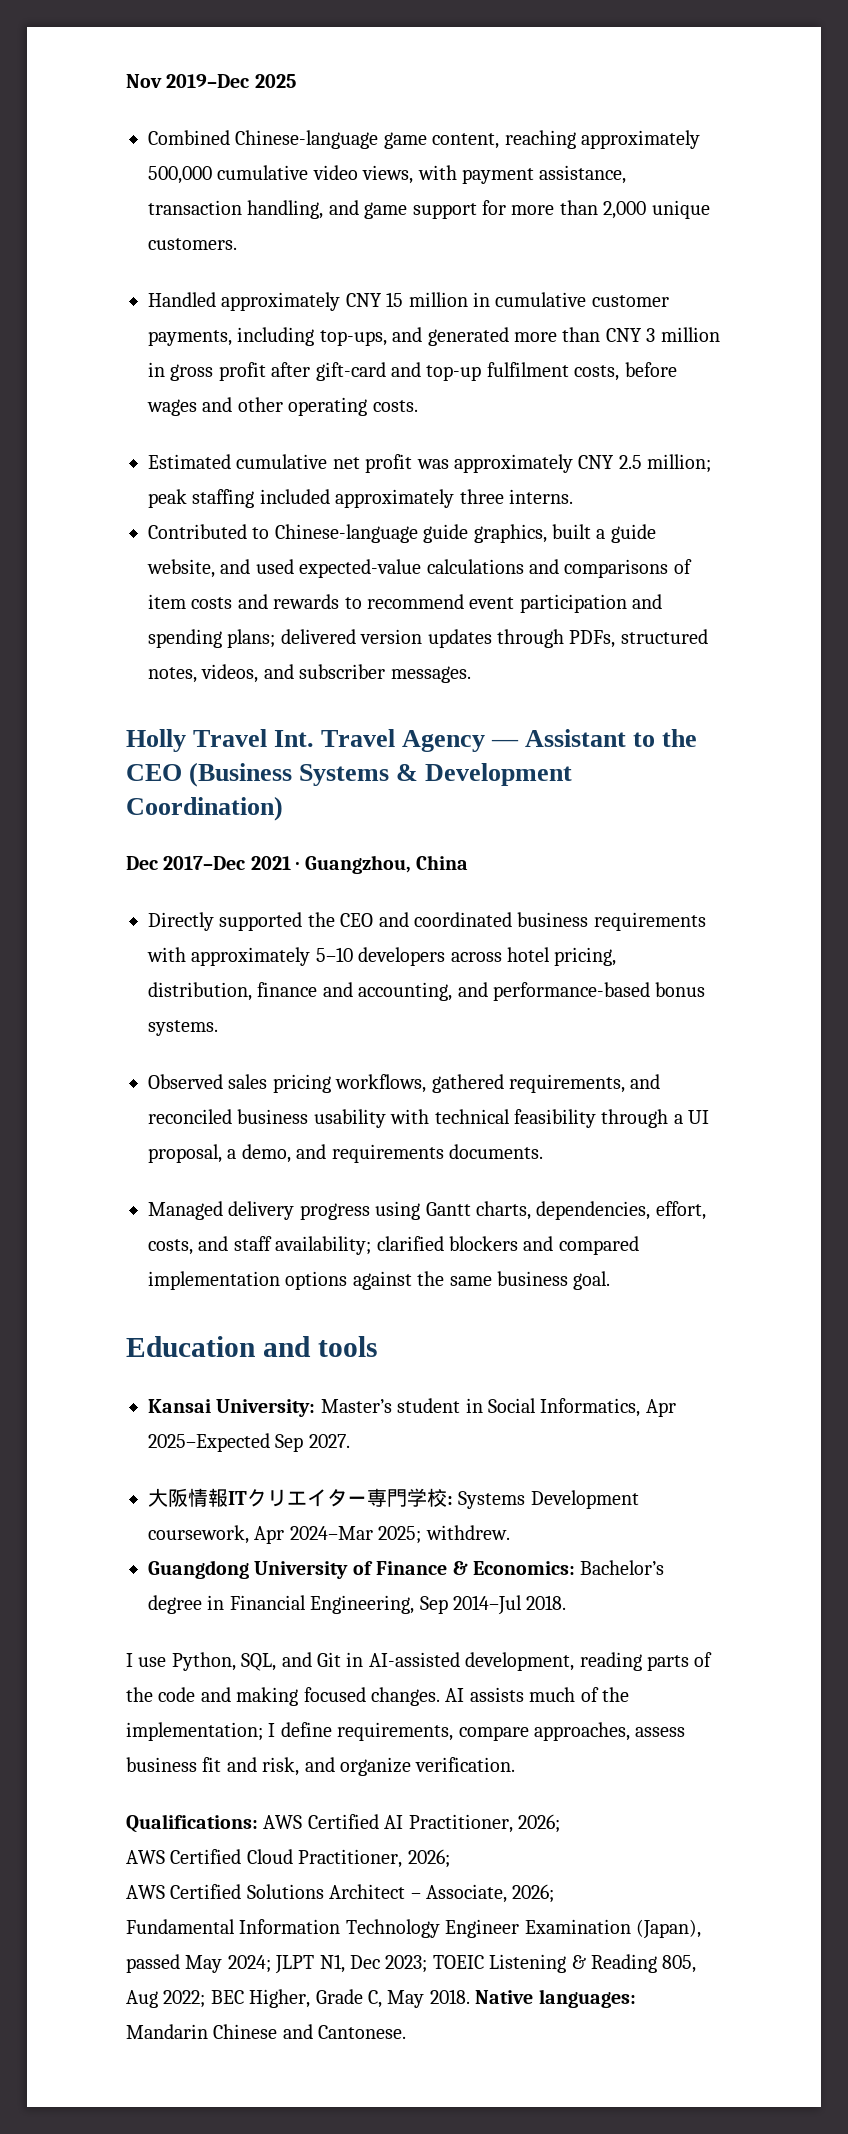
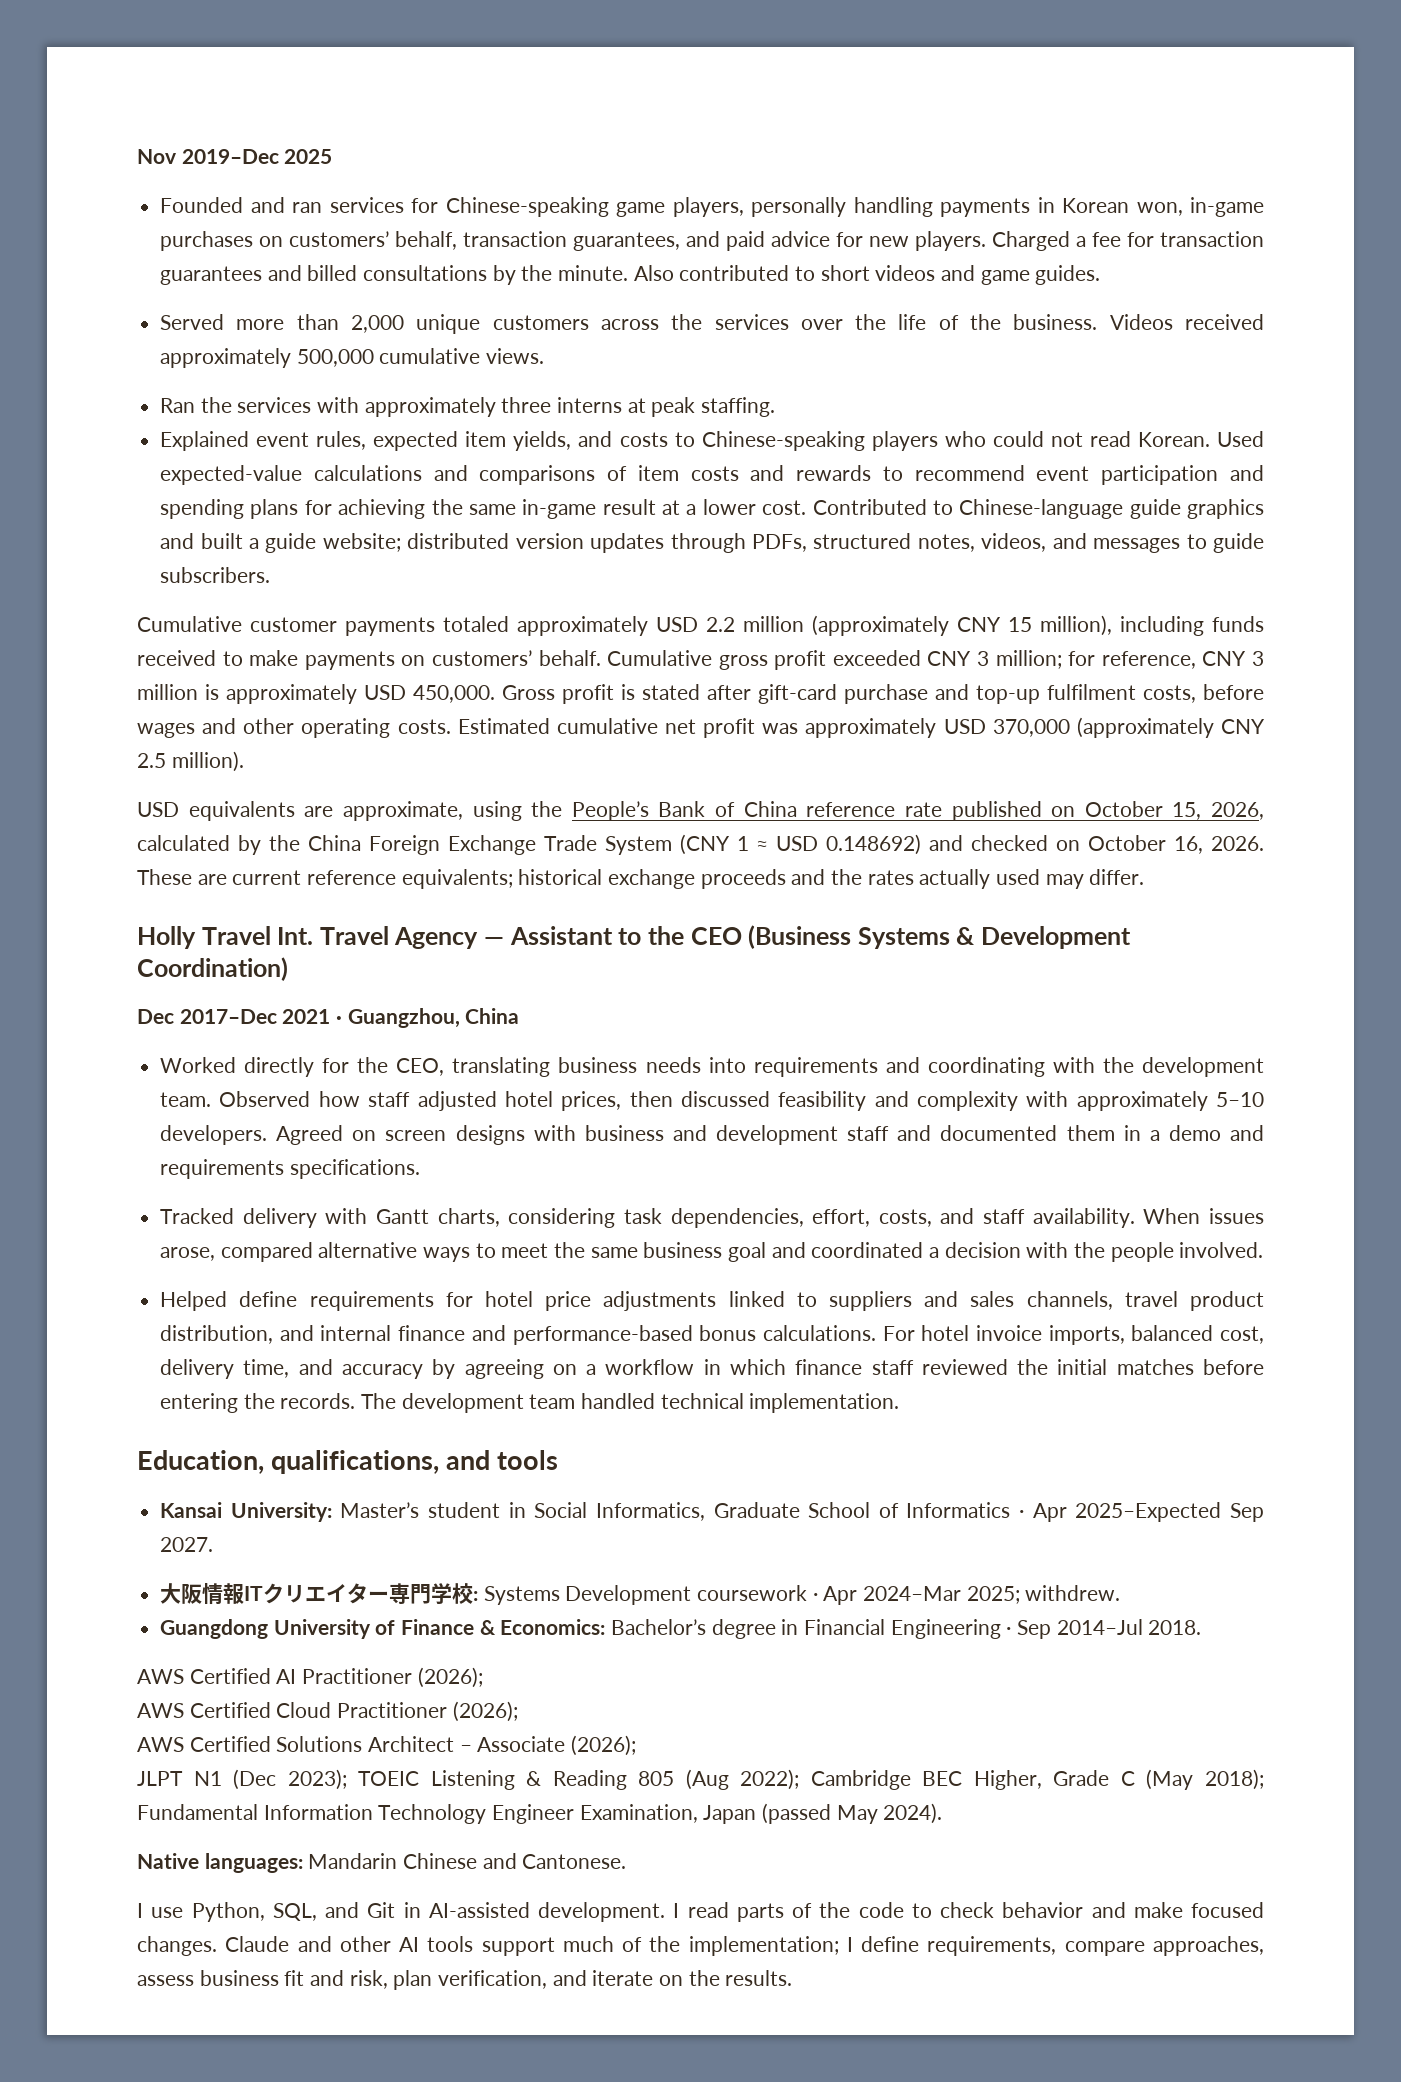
- Combined Chinese-language game content, reaching approximately 500,000 cumulative video views, with payment assistance, transaction handling, and game support for more than 2,000 unique customers.
- Handled approximately CNY 15 million in cumulative customer payments, including top-ups, and generated more than CNY 3 million in gross profit after gift-card and top-up fulfilment costs, before wages and other operating costs.
- Estimated cumulative net profit was approximately CNY 2.5 million; peak staffing included approximately three interns.
- Contributed to Chinese-language guide graphics, built a guide website, and used expected-value calculations and comparisons of item costs and rewards to recommend event participation and spending plans; delivered version updates through PDFs, structured notes, videos, and subscriber messages.
+ Founded and ran services for Chinese-speaking game players, personally handling payments in Korean won, in-game purchases on customers’ behalf, transaction guarantees, and paid advice for new players. Charged a fee for transaction guarantees and billed consultations by the minute. Also contributed to short videos and game guides.
+ Served more than 2,000 unique customers across the services over the life of the business. Videos received approximately 500,000 cumulative views.
+ Ran the services with approximately three interns at peak staffing.
+ Explained event rules, expected item yields, and costs to Chinese-speaking players who could not read Korean. Used expected-value calculations and comparisons of item costs and rewards to recommend event participation and spending plans for achieving the same in-game result at a lower cost. Contributed to Chinese-language guide graphics and built a guide website; distributed version updates through PDFs, structured notes, videos, and messages to guide subscribers.
+ Cumulative customer payments totaled approximately USD 2.2 million (approximately CNY 15 million), including funds received to make payments on customers’ behalf. Cumulative gross profit exceeded CNY 3 million; for reference, CNY 3 million is approximately USD 450,000. Gross profit is stated after gift-card purchase and top-up fulfilment costs, before wages and other operating costs. Estimated cumulative net profit was approximately USD 370,000 (approximately CNY 2.5 million).
+ USD equivalents are approximate, using the People’s Bank of China reference rate published on October 15, 2026, calculated by the China Foreign Exchange Trade System (CNY 1 ≈ USD 0.148692) and checked on October 16, 2026. These are current reference equivalents; historical exchange proceeds and the rates actually used may differ.
- Directly supported the CEO and coordinated business requirements with approximately 5–10 developers across hotel pricing, distribution, finance and accounting, and performance-based bonus systems.
- Observed sales pricing workflows, gathered requirements, and reconciled business usability with technical feasibility through a UI proposal, a demo, and requirements documents.
- Managed delivery progress using Gantt charts, dependencies, effort, costs, and staff availability; clarified blockers and compared implementation options against the same business goal.
- Education and tools
+ Worked directly for the CEO, translating business needs into requirements and coordinating with the development team. Observed how staff adjusted hotel prices, then discussed feasibility and complexity with approximately 5–10 developers. Agreed on screen designs with business and development staff and documented them in a demo and requirements specifications.
+ Tracked delivery with Gantt charts, considering task dependencies, effort, costs, and staff availability. When issues arose, compared alternative ways to meet the same business goal and coordinated a decision with the people involved.
+ Helped define requirements for hotel price adjustments linked to suppliers and sales channels, travel product distribution, and internal finance and performance-based bonus calculations. For hotel invoice imports, balanced cost, delivery time, and accuracy by agreeing on a workflow in which finance staff reviewed the initial matches before entering the records. The development team handled technical implementation.
+ Education, qualifications, and tools
- Kansai University: Master’s student in Social Informatics, Apr 2025–Expected Sep 2027.
+ Kansai University: Master’s student in Social Informatics, Graduate School of Informatics · Apr 2025–Expected Sep 2027.
- 大阪情報ITクリエイター専門学校: Systems Development coursework, Apr 2024–Mar 2025; withdrew.
+ 大阪情報ITクリエイター専門学校: Systems Development coursework · Apr 2024–Mar 2025; withdrew.
- Guangdong University of Finance & Economics: Bachelor’s degree in Financial Engineering, Sep 2014–Jul 2018.
+ Guangdong University of Finance & Economics: Bachelor’s degree in Financial Engineering · Sep 2014–Jul 2018.
+ AWS Certified AI Practitioner (2026);
+ AWS Certified Cloud Practitioner (2026);
+ AWS Certified Solutions Architect – Associate (2026);
+ JLPT N1 (Dec 2023); TOEIC Listening & Reading 805 (Aug 2022); Cambridge BEC Higher, Grade C (May 2018); Fundamental Information Technology Engineer Examination, Japan (passed May 2024).
+ Native languages: Mandarin Chinese and Cantonese.
- I use Python, SQL, and Git in AI-assisted development, reading parts of the code and making focused changes. AI assists much of the implementation; I define requirements, compare approaches, assess business fit and risk, and organize verification.
- Qualifications: AWS Certified AI Practitioner, 2026;
- AWS Certified Cloud Practitioner, 2026;
- AWS Certified Solutions Architect – Associate, 2026;
- Fundamental Information Technology Engineer Examination (Japan), passed May 2024; JLPT N1, Dec 2023; TOEIC Listening & Reading 805, Aug 2022; BEC Higher, Grade C, May 2018. Native languages: Mandarin Chinese and Cantonese.
+ I use Python, SQL, and Git in AI-assisted development. I read parts of the code to check behavior and make focused changes. Claude and other AI tools support much of the implementation; I define requirements, compare approaches, assess business fit and risk, plan verification, and iterate on the results.

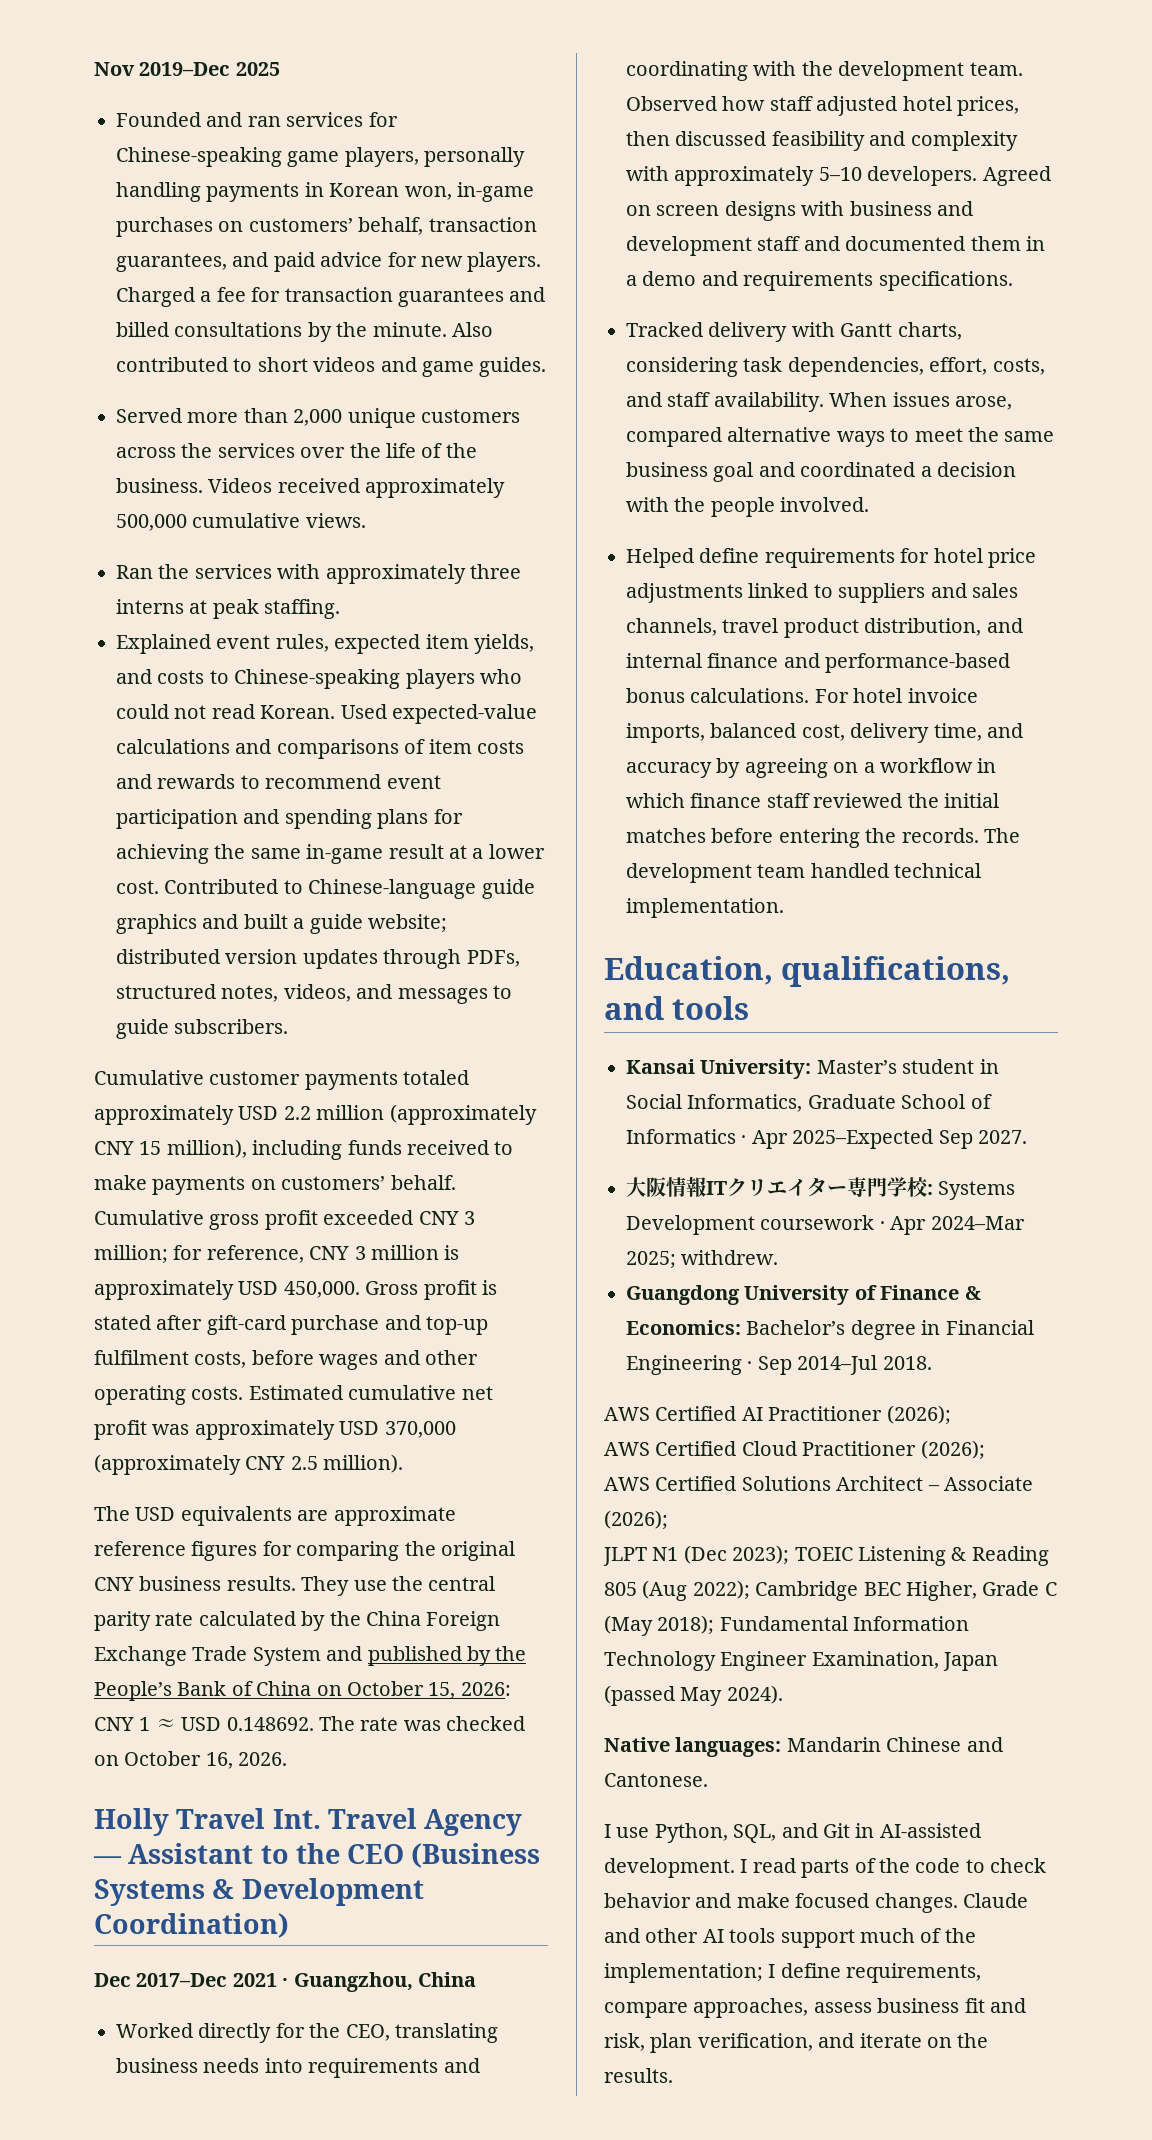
- USD equivalents are approximate, using the People’s Bank of China reference rate published on October 15, 2026, calculated by the China Foreign Exchange Trade System (CNY 1 ≈ USD 0.148692) and checked on October 16, 2026. These are current reference equivalents; historical exchange proceeds and the rates actually used may differ.
+ The USD equivalents are approximate reference figures for comparing the original CNY business results. They use the central parity rate calculated by the China Foreign Exchange Trade System and published by the People’s Bank of China on October 15, 2026: CNY 1 ≈ USD 0.148692. The rate was checked on October 16, 2026.

